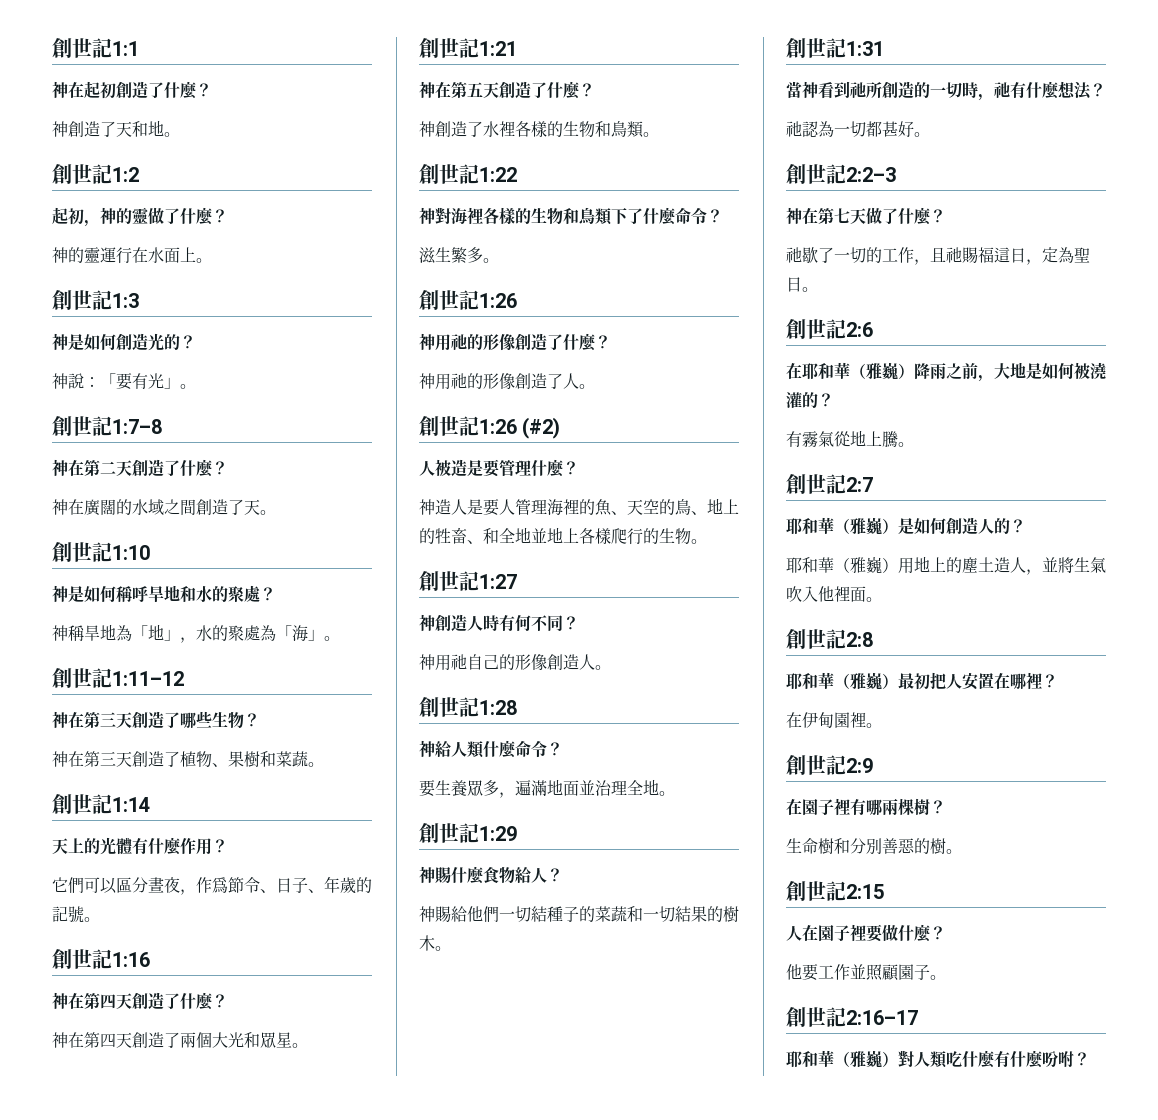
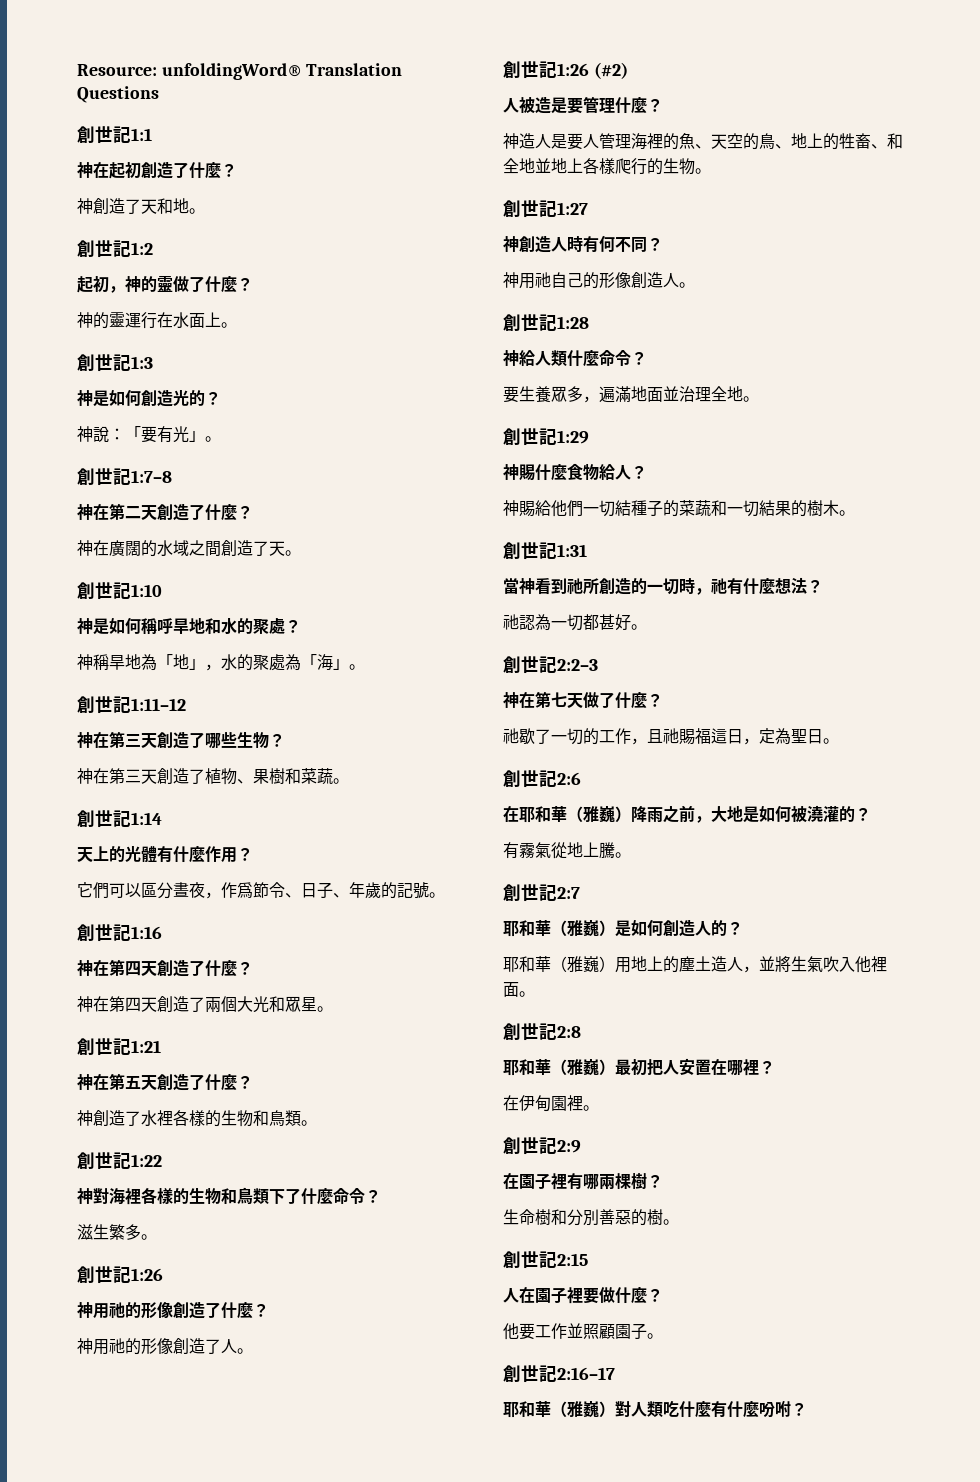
+ Resource: unfoldingWord® Translation Questions

